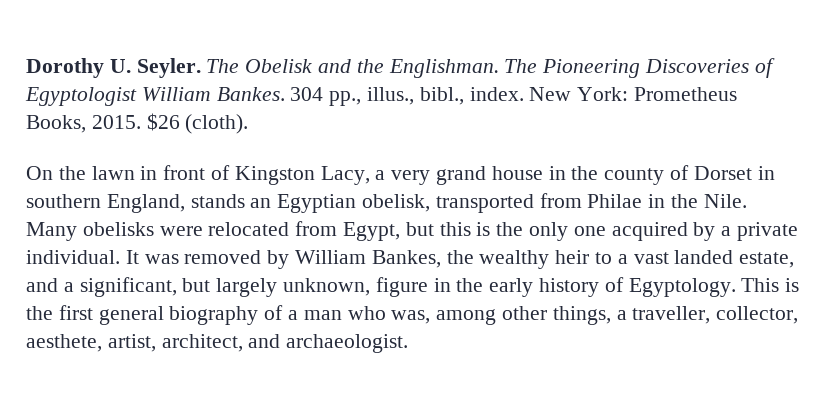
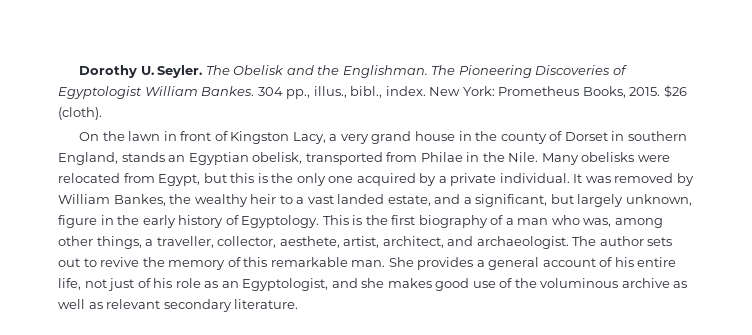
- This is the first general biography of a man who was, among other things, a traveller, collector, aesthete, artist, architect, and archaeologist.
+ This is the first biography of a man who was, among other things, a traveller, collector, aesthete, artist, architect, and archaeologist.
+ The author sets out to revive the memory of this remarkable man. She provides a general account of his entire life, not just of his role as an Egyptologist, and she makes good use of the voluminous archive as well as relevant secondary literature.

